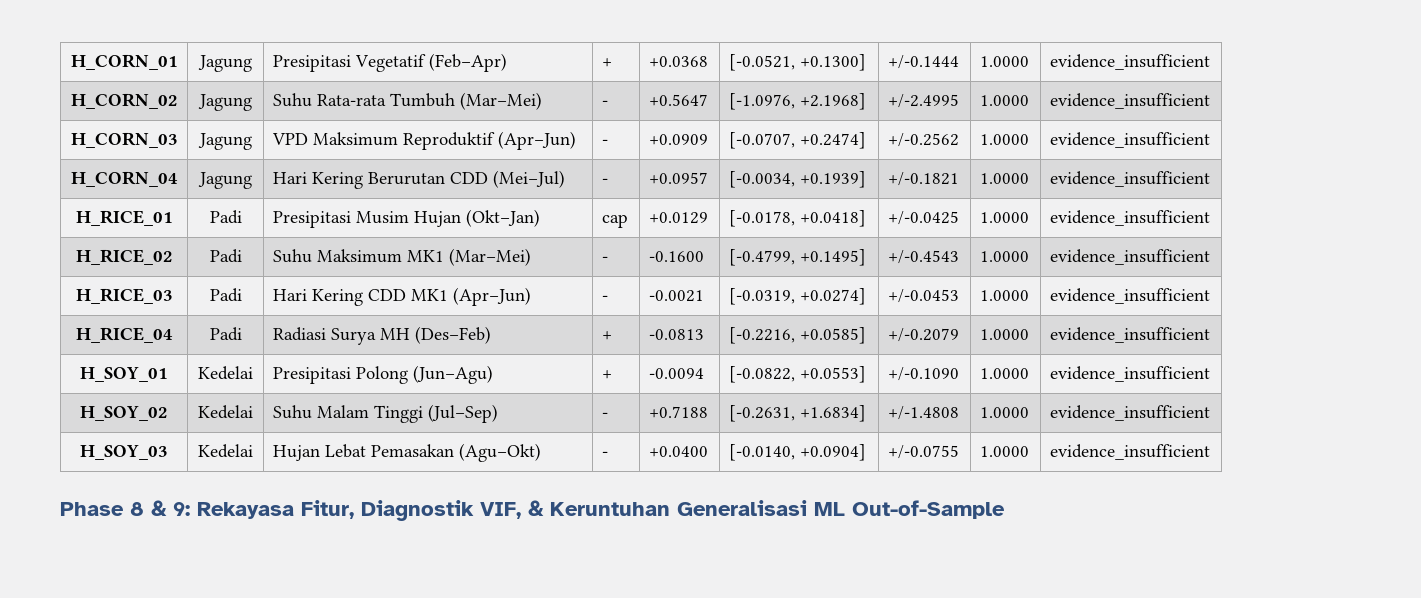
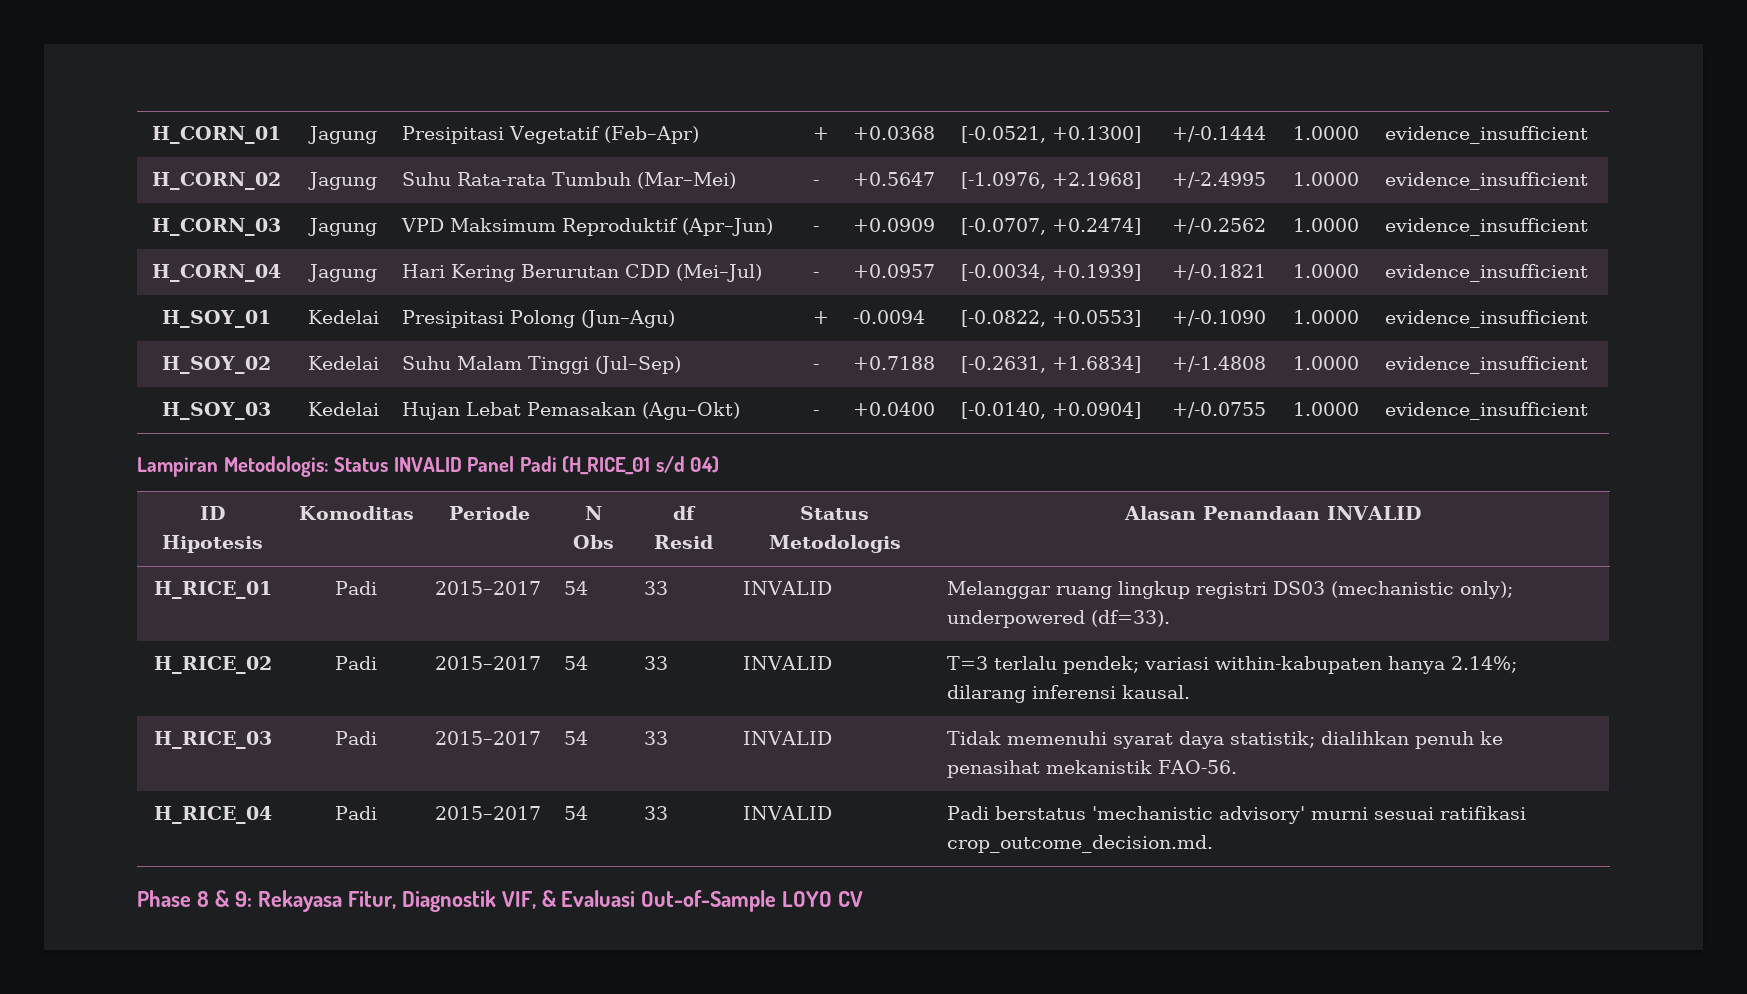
- H_RICE_01 | Padi | Presipitasi Musim Hujan (Okt–Jan) | cap | +0.0129 | [-0.0178, +0.0418] | +/-0.0425 | 1.0000 | evidence_insufficient
- H_RICE_02 | Padi | Suhu Maksimum MK1 (Mar–Mei) | - | -0.1600 | [-0.4799, +0.1495] | +/-0.4543 | 1.0000 | evidence_insufficient
- H_RICE_03 | Padi | Hari Kering CDD MK1 (Apr–Jun) | - | -0.0021 | [-0.0319, +0.0274] | +/-0.0453 | 1.0000 | evidence_insufficient
- H_RICE_04 | Padi | Radiasi Surya MH (Des–Feb) | + | -0.0813 | [-0.2216, +0.0585] | +/-0.2079 | 1.0000 | evidence_insufficient
+ Lampiran Metodologis: Status INVALID Panel Padi (H_RICE_01 s/d 04)
+ ID Hipotesis | Komoditas | Periode | N Obs | df Resid | Status Metodologis | Alasan Penandaan INVALID
+ H_RICE_01 | Padi | 2015–2017 | 54 | 33 | INVALID | Melanggar ruang lingkup registri DS03 (mechanistic only); underpowered (df=33).
+ H_RICE_02 | Padi | 2015–2017 | 54 | 33 | INVALID | T=3 terlalu pendek; variasi within-kabupaten hanya 2.14%; dilarang inferensi kausal.
+ H_RICE_03 | Padi | 2015–2017 | 54 | 33 | INVALID | Tidak memenuhi syarat daya statistik; dialihkan penuh ke penasihat mekanistik FAO-56.
+ H_RICE_04 | Padi | 2015–2017 | 54 | 33 | INVALID | Padi berstatus 'mechanistic advisory' murni sesuai ratifikasi crop_outcome_decision.md.
- Phase 8 & 9: Rekayasa Fitur, Diagnostik VIF, & Keruntuhan Generalisasi ML Out-of-Sample
+ Phase 8 & 9: Rekayasa Fitur, Diagnostik VIF, & Evaluasi Out-of-Sample LOYO CV

